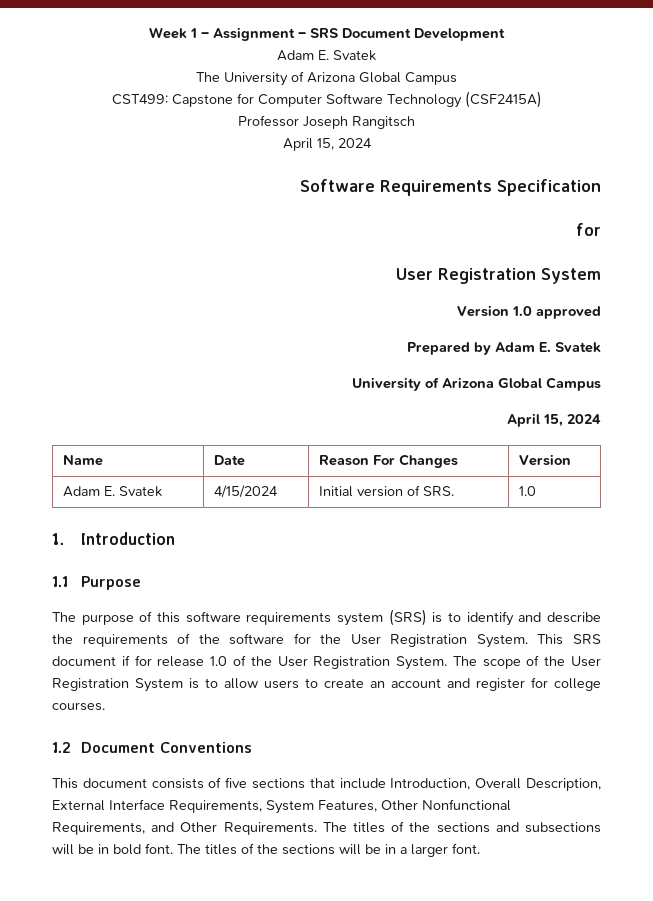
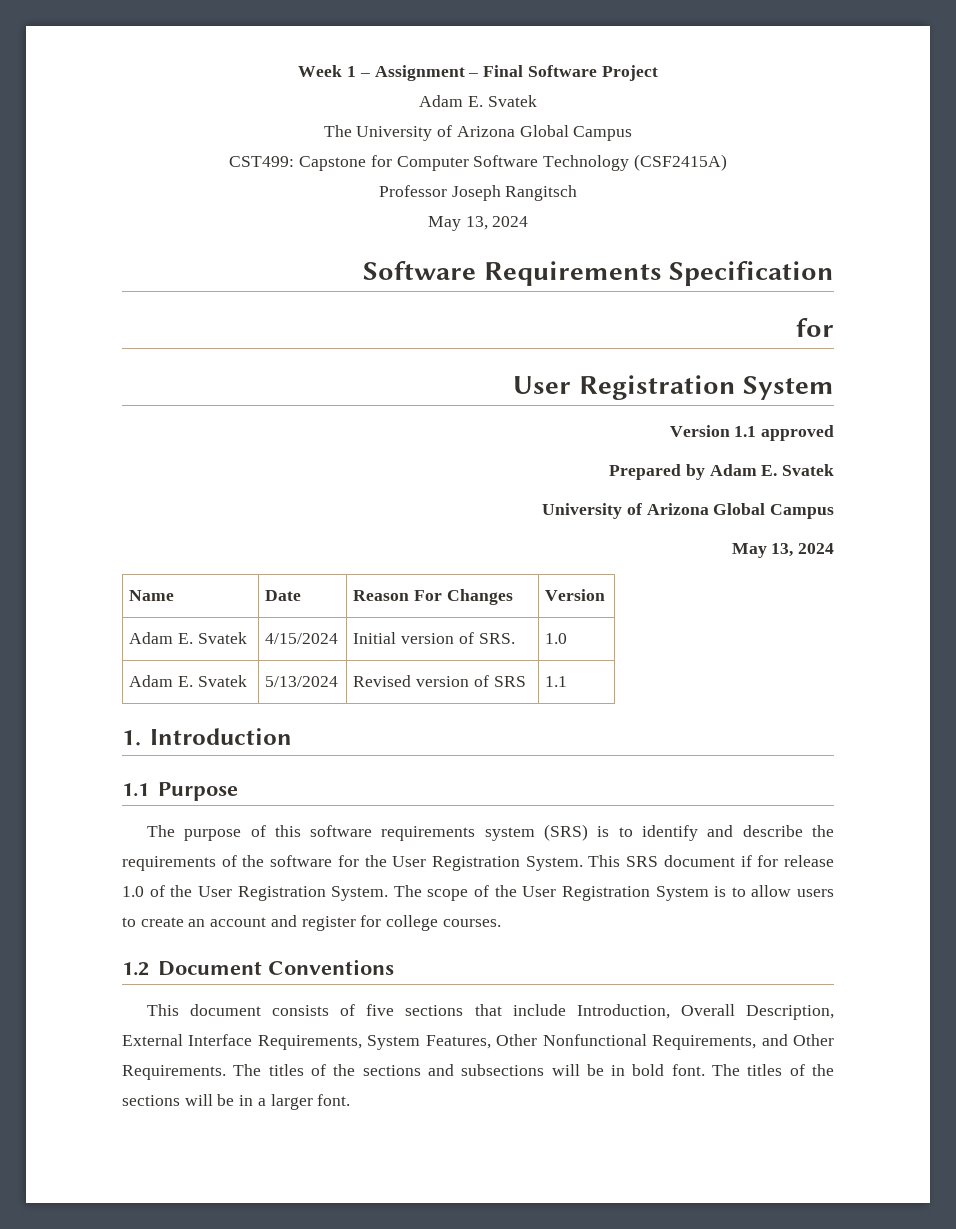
- Week 1 – Assignment – SRS Document Development
+ Week 1 – Assignment – Final Software Project
  Professor Joseph Rangitsch
- April 15, 2024
+ May 13, 2024
- Version 1.0 approved
+ Version 1.1 approved
  Prepared by Adam E. Svatek
  University of Arizona Global Campus
- April 15, 2024
+ May 13, 2024
+ Adam E. Svatek | 5/13/2024 | Revised version of SRS | 1.1

